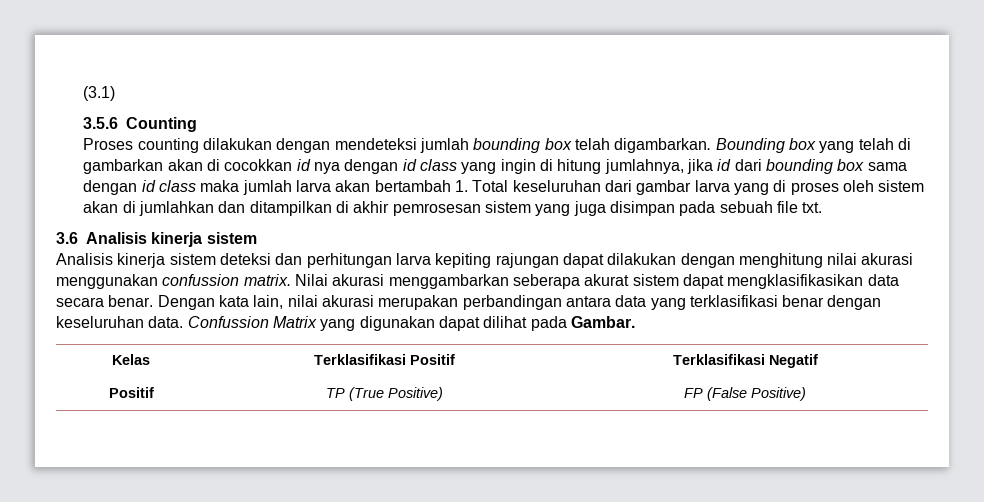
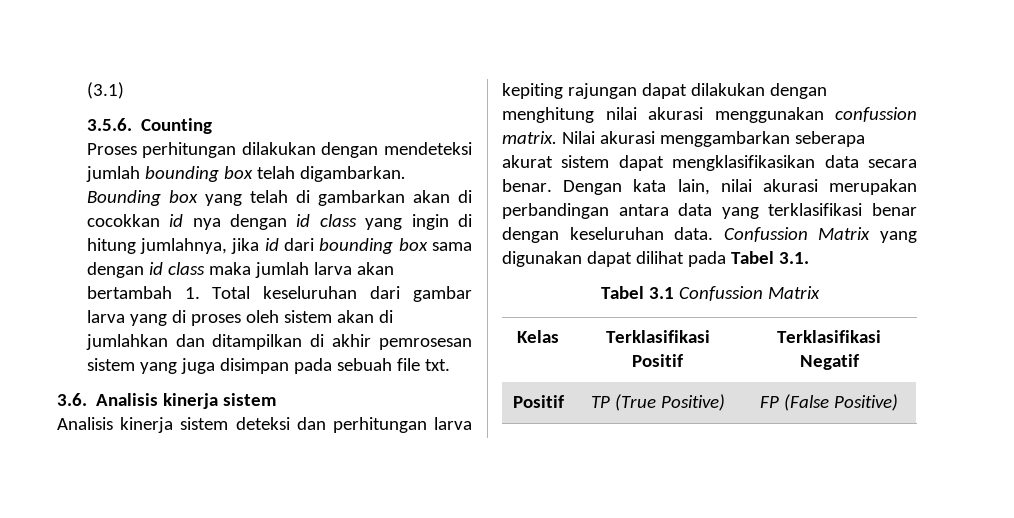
- 3.5.6 Counting
+ 3.5.6. Counting
- Proses counting dilakukan dengan mendeteksi jumlah bounding box telah digambarkan.
+ Proses perhitungan dilakukan dengan mendeteksi jumlah bounding box telah digambarkan.
- 3.6 Analisis kinerja sistem
+ 3.6. Analisis kinerja sistem
- Confussion Matrix yang digunakan dapat dilihat pada Gambar.
+ Confussion Matrix yang digunakan dapat dilihat pada Tabel 3.1.
+ Tabel 3.1 Confussion Matrix

